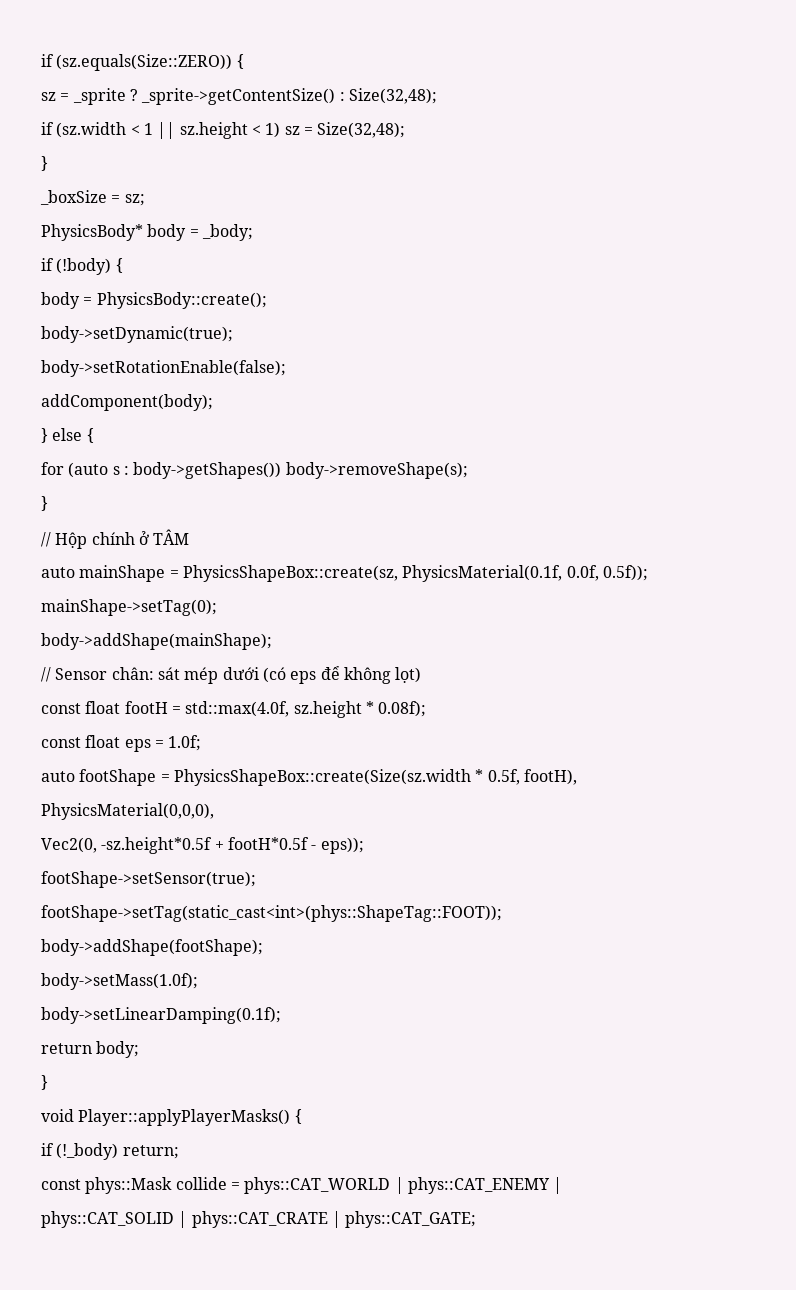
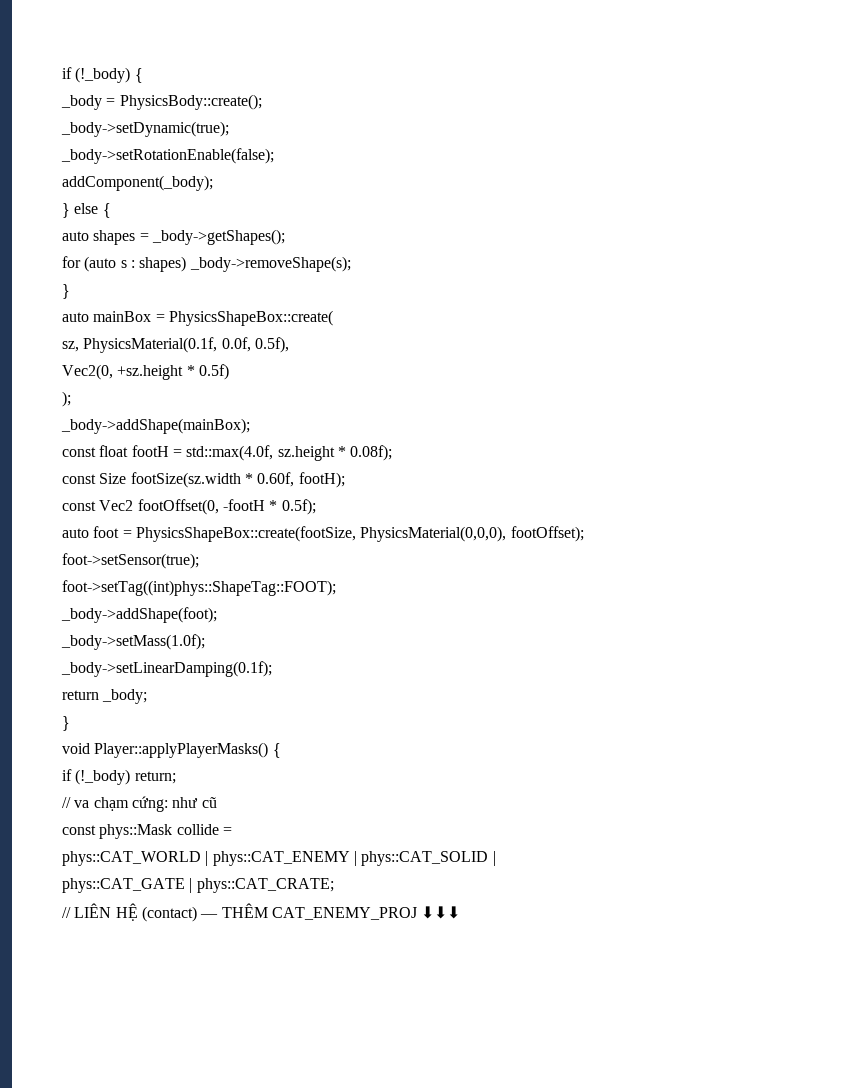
- if (sz.equals(Size::ZERO)) {
- sz = _sprite ? _sprite->getContentSize() : Size(32,48);
- if (sz.width < 1 || sz.height < 1) sz = Size(32,48);
- }
- _boxSize = sz;
- PhysicsBody* body = _body;
- if (!body) {
- body = PhysicsBody::create();
+ if (!_body) {
+ _body = PhysicsBody::create();
- body->setDynamic(true);
- body->setRotationEnable(false);
- addComponent(body);
+ _body->setDynamic(true);
+ _body->setRotationEnable(false);
+ addComponent(_body);
+ auto shapes = _body->getShapes();
- for (auto s : body->getShapes()) body->removeShape(s);
+ for (auto s : shapes) _body->removeShape(s);
  }
- // Hộp chính ở TÂM
- auto mainShape = PhysicsShapeBox::create(sz, PhysicsMaterial(0.1f, 0.0f, 0.5f));
- mainShape->setTag(0);
- body->addShape(mainShape);
- // Sensor chân: sát mép dưới (có eps để không lọt)
+ auto mainBox = PhysicsShapeBox::create(
+ sz, PhysicsMaterial(0.1f, 0.0f, 0.5f),
+ Vec2(0, +sz.height * 0.5f)
+ );
+ _body->addShape(mainBox);
- const float eps = 1.0f;
- auto footShape = PhysicsShapeBox::create(Size(sz.width * 0.5f, footH),
- PhysicsMaterial(0,0,0),
- Vec2(0, -sz.height*0.5f + footH*0.5f - eps));
- footShape->setSensor(true);
- footShape->setTag(static_cast<int>(phys::ShapeTag::FOOT));
- body->addShape(footShape);
- body->setMass(1.0f);
- body->setLinearDamping(0.1f);
+ const Size footSize(sz.width * 0.60f, footH);
+ const Vec2 footOffset(0, -footH * 0.5f);
+ auto foot = PhysicsShapeBox::create(footSize, PhysicsMaterial(0,0,0), footOffset);
+ foot->setSensor(true);
+ foot->setTag((int)phys::ShapeTag::FOOT);
+ _body->addShape(foot);
+ _body->setMass(1.0f);
+ _body->setLinearDamping(0.1f);
- return body;
+ return _body;
+ // va chạm cứng: như cũ
- const phys::Mask collide = phys::CAT_WORLD | phys::CAT_ENEMY |
- phys::CAT_SOLID | phys::CAT_CRATE | phys::CAT_GATE;
+ const phys::Mask collide =
+ phys::CAT_WORLD | phys::CAT_ENEMY | phys::CAT_SOLID |
+ phys::CAT_GATE | phys::CAT_CRATE;
+ // LIÊN HỆ (contact) — THÊM CAT_ENEMY_PROJ ⬇⬇⬇

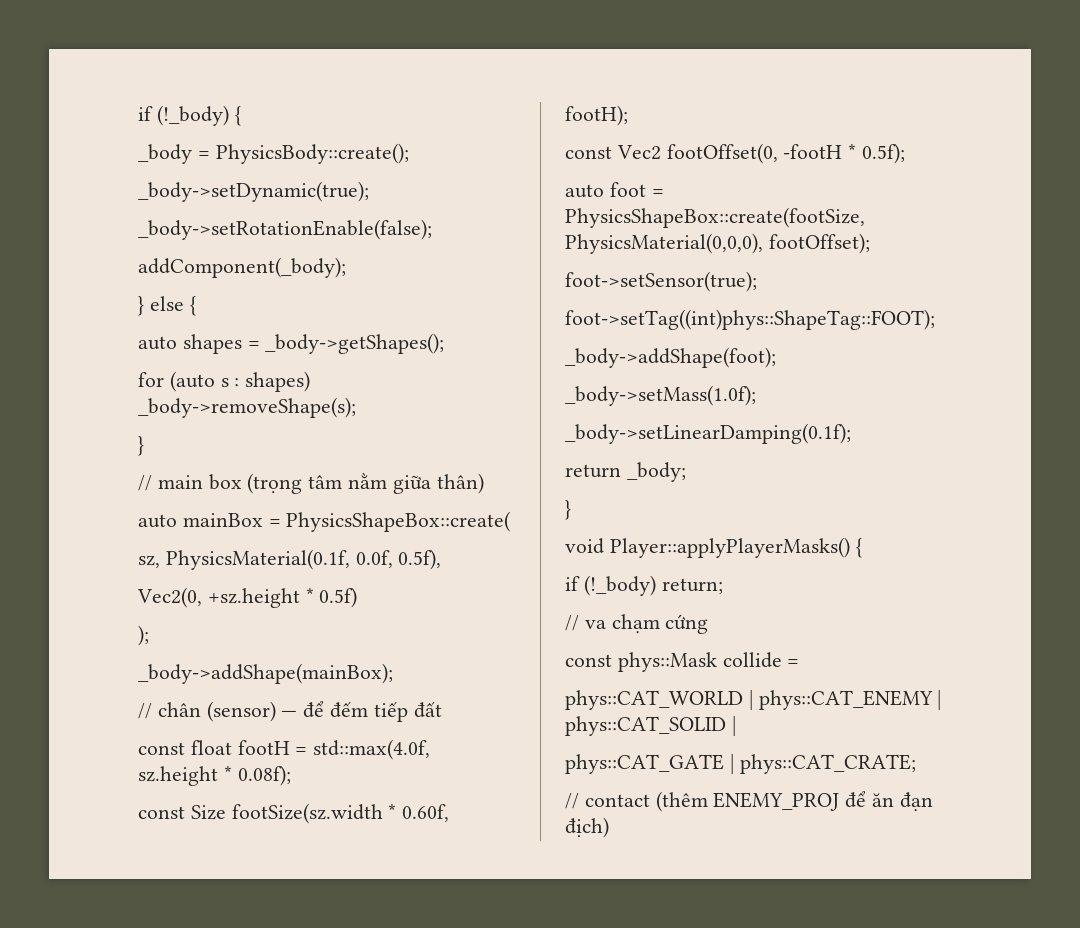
+ // main box (trọng tâm nằm giữa thân)
+ // chân (sensor) — để đếm tiếp đất
- // va chạm cứng: như cũ
+ // va chạm cứng
- // LIÊN HỆ (contact) — THÊM CAT_ENEMY_PROJ ⬇⬇⬇
+ // contact (thêm ENEMY_PROJ để ăn đạn địch)

